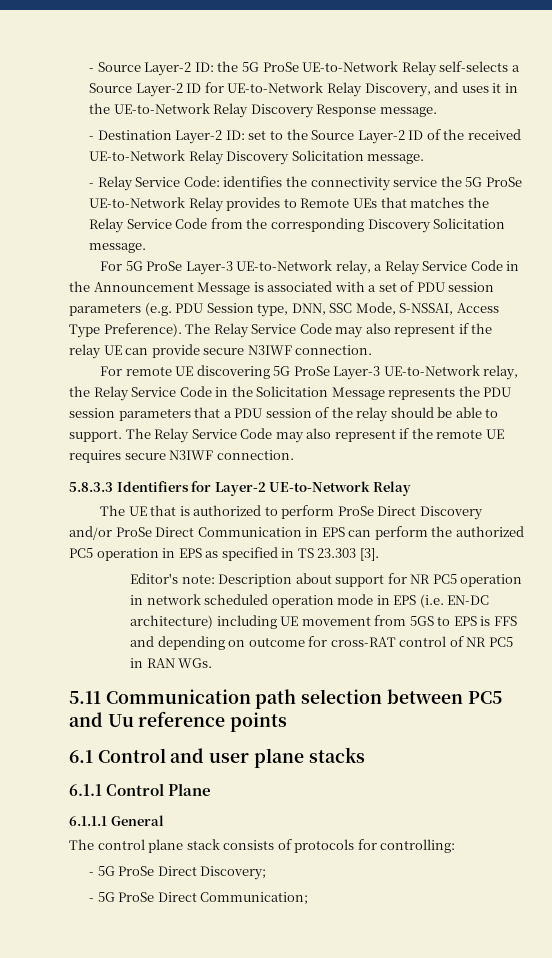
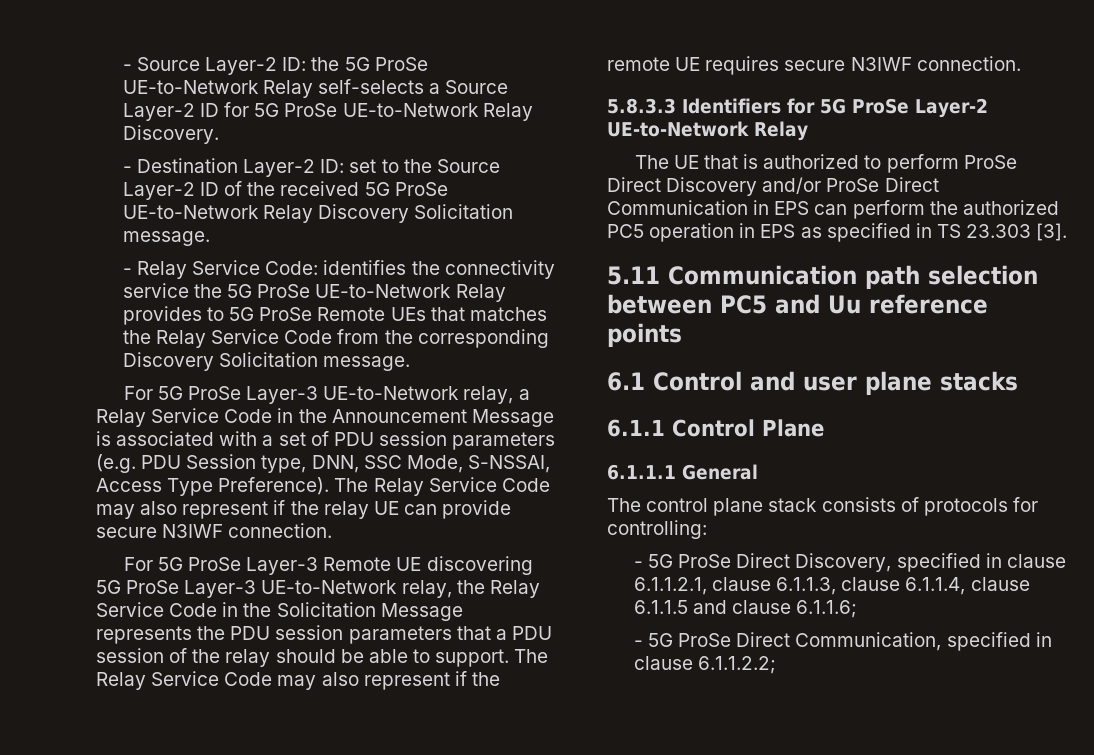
- - Source Layer-2 ID: the 5G ProSe UE-to-Network Relay self-selects a Source Layer-2 ID for UE-to-Network Relay Discovery, and uses it in the UE-to-Network Relay Discovery Response message.
+ - Source Layer-2 ID: the 5G ProSe UE-to-Network Relay self-selects a Source Layer-2 ID for 5G ProSe UE-to-Network Relay Discovery.
- - Destination Layer-2 ID: set to the Source Layer-2 ID of the received UE-to-Network Relay Discovery Solicitation message.
+ - Destination Layer-2 ID: set to the Source Layer-2 ID of the received 5G ProSe UE-to-Network Relay Discovery Solicitation message.
- - Relay Service Code: identifies the connectivity service the 5G ProSe UE-to-Network Relay provides to Remote UEs that matches the Relay Service Code from the corresponding Discovery Solicitation message.
+ - Relay Service Code: identifies the connectivity service the 5G ProSe UE-to-Network Relay provides to 5G ProSe Remote UEs that matches the Relay Service Code from the corresponding Discovery Solicitation message.
- For remote UE discovering 5G ProSe Layer-3 UE-to-Network relay, the Relay Service Code in the Solicitation Message represents the PDU session parameters that a PDU session of the relay should be able to support.
+ For 5G ProSe Layer-3 Remote UE discovering 5G ProSe Layer-3 UE-to-Network relay, the Relay Service Code in the Solicitation Message represents the PDU session parameters that a PDU session of the relay should be able to support.
- 5.8.3.3 Identifiers for Layer-2 UE-to-Network Relay
+ 5.8.3.3 Identifiers for 5G ProSe Layer-2 UE-to-Network Relay
- Editor's note: Description about support for NR PC5 operation in network scheduled operation mode in EPS (i.e. EN-DC architecture) including UE movement from 5GS to EPS is FFS and depending on outcome for cross-RAT control of NR PC5 in RAN WGs.
- - 5G ProSe Direct Discovery;
- - 5G ProSe Direct Communication;
+ - 5G ProSe Direct Discovery, specified in clause 6.1.1.2.1, clause 6.1.1.3, clause 6.1.1.4, clause 6.1.1.5 and clause 6.1.1.6;
+ - 5G ProSe Direct Communication, specified in clause 6.1.1.2.2;

